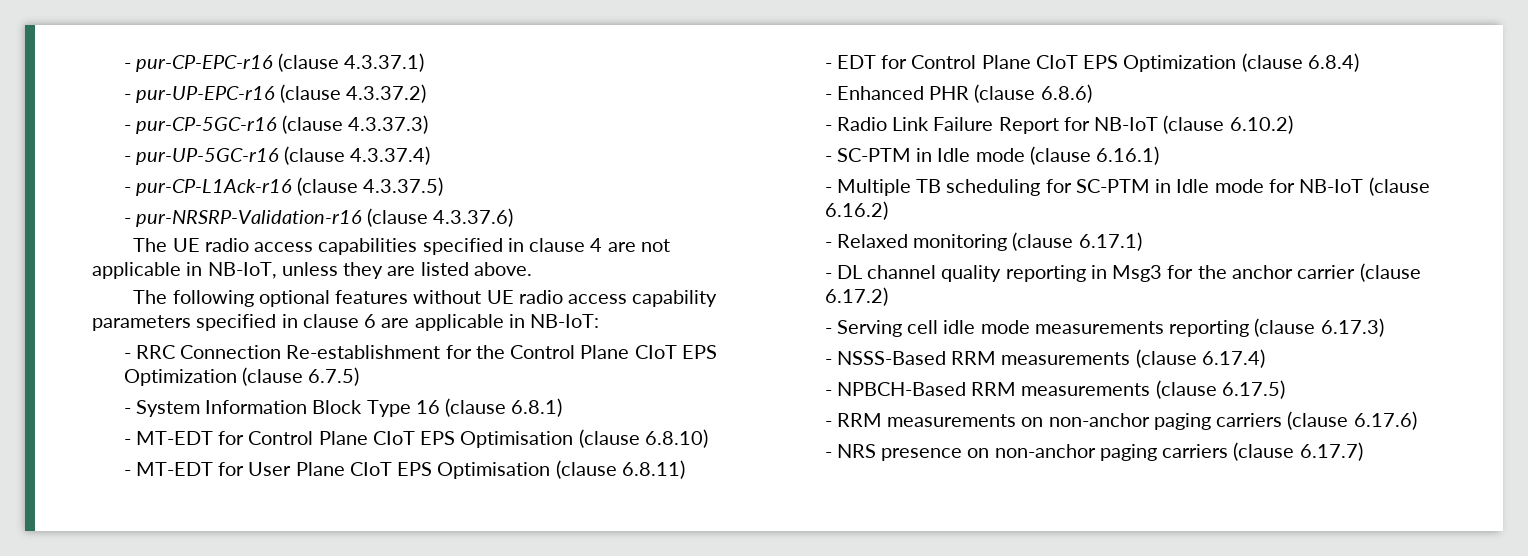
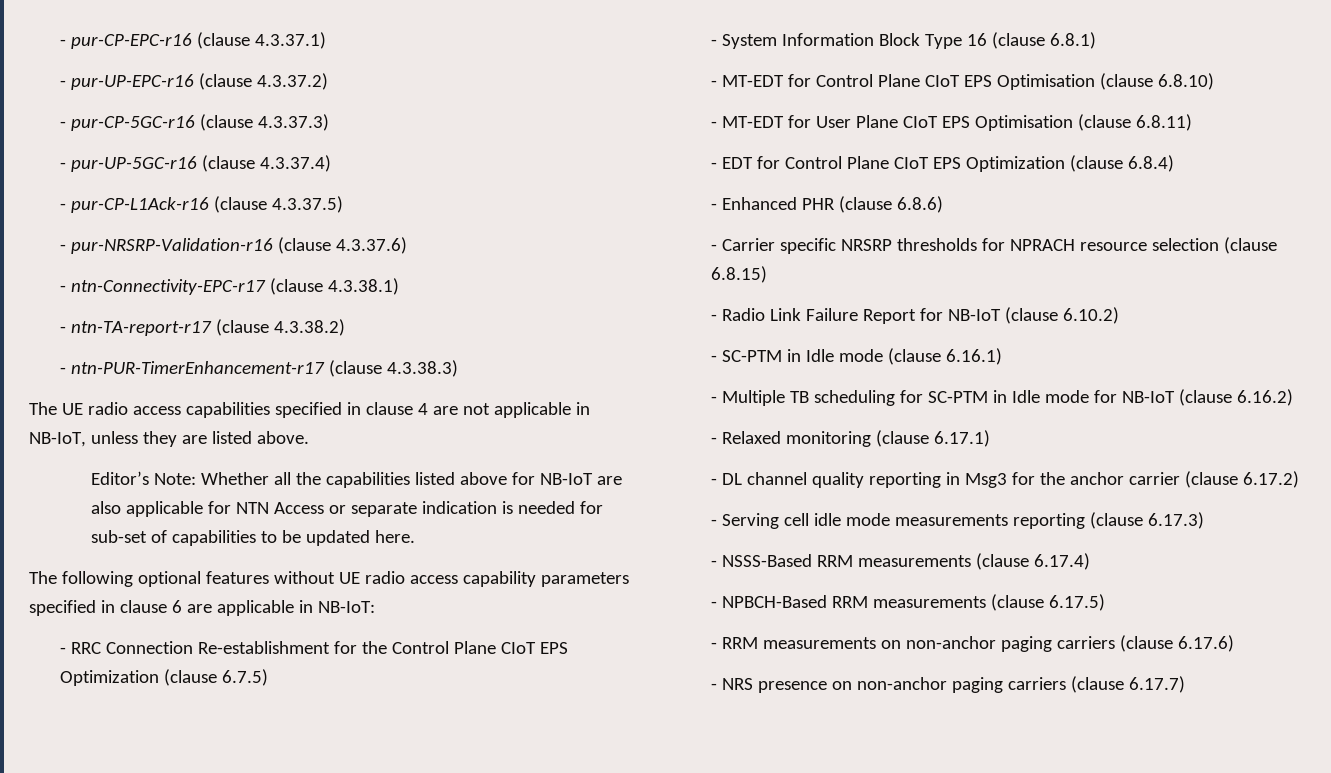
+ - ntn-Connectivity-EPC-r17 (clause 4.3.38.1)
+ - ntn-TA-report-r17 (clause 4.3.38.2)
+ - ntn-PUR-TimerEnhancement-r17 (clause 4.3.38.3)
+ Editor’s Note: Whether all the capabilities listed above for NB-IoT are also applicable for NTN Access or separate indication is needed for sub-set of capabilities to be updated here.
+ - Carrier specific NRSRP thresholds for NPRACH resource selection (clause 6.8.15)

